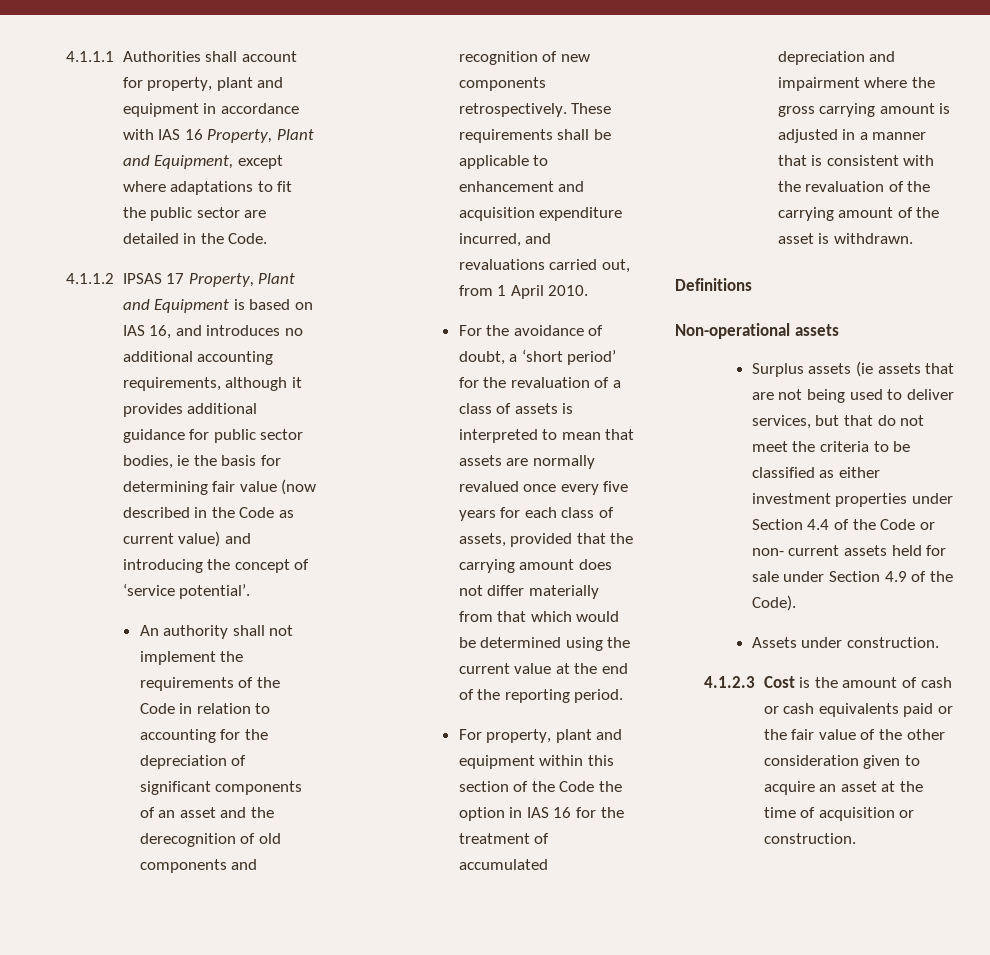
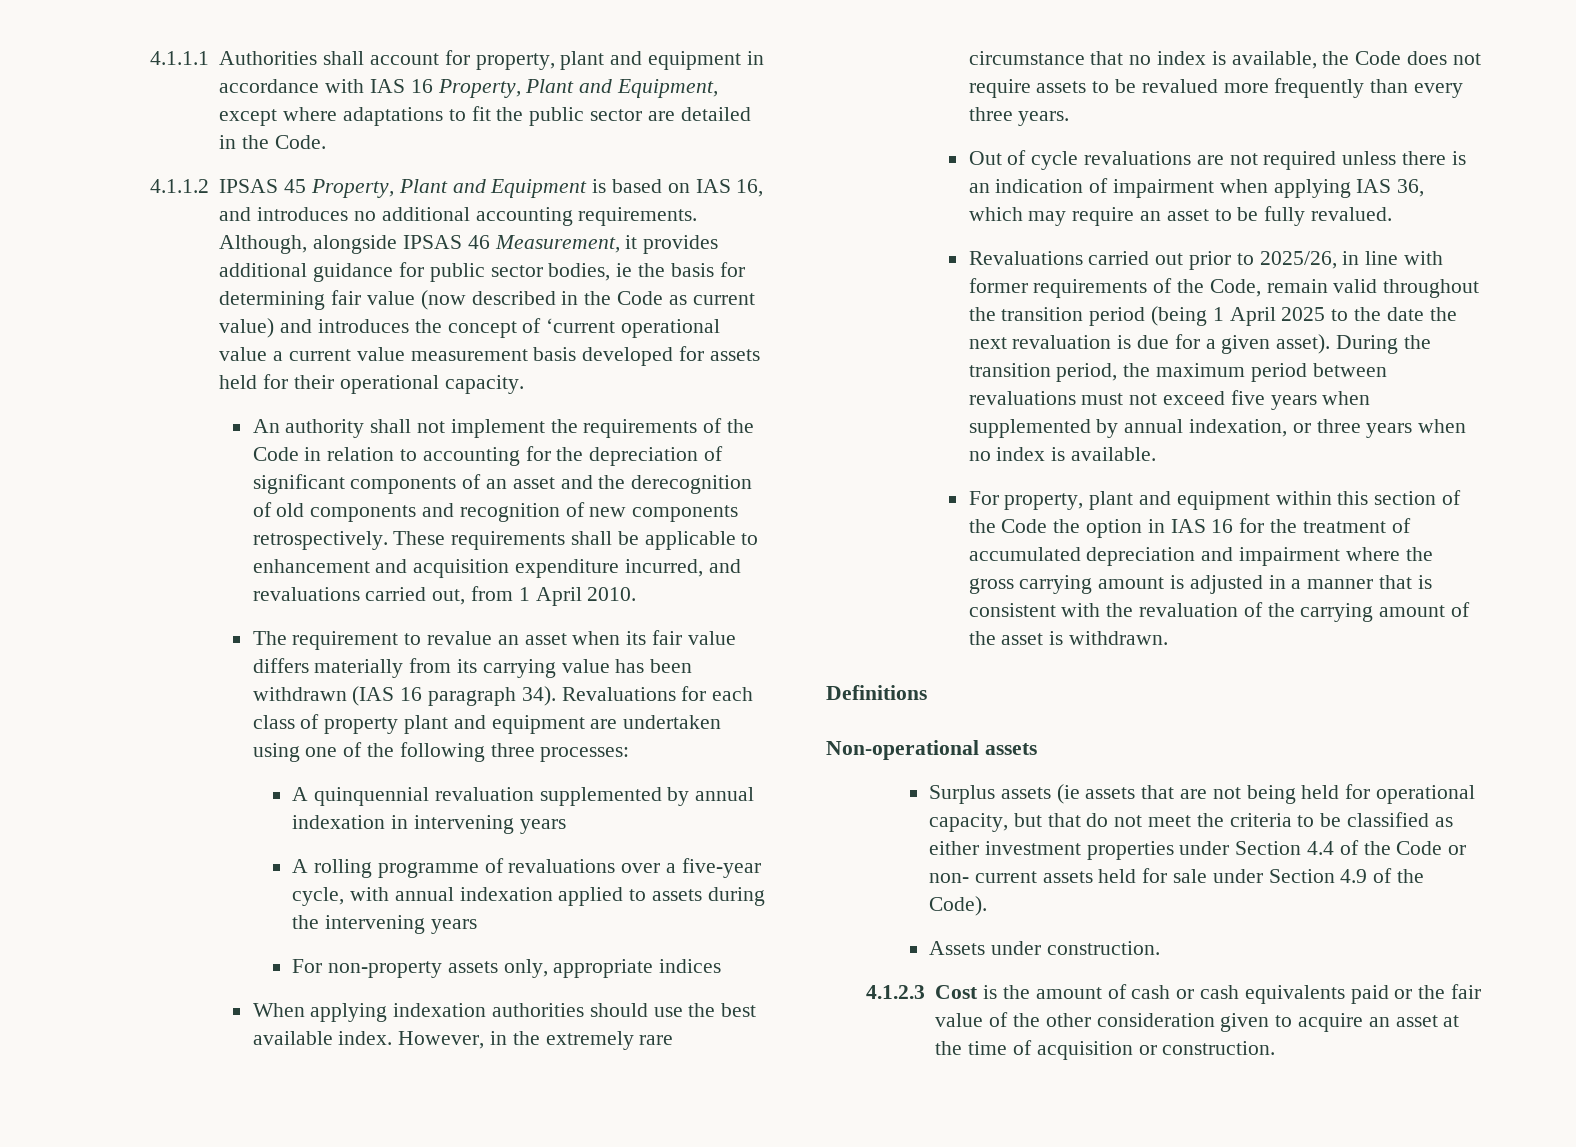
- 4.1.1.2 IPSAS 17 Property, Plant and Equipment is based on IAS 16, and introduces no additional accounting requirements, although it provides additional guidance for public sector bodies, ie the basis for determining fair value (now described in the Code as current value) and introducing the concept of ‘service potential’.
+ 4.1.1.2 IPSAS 45 Property, Plant and Equipment is based on IAS 16, and introduces no additional accounting requirements. Although, alongside IPSAS 46 Measurement, it provides additional guidance for public sector bodies, ie the basis for determining fair value (now described in the Code as current value) and introduces the concept of ‘current operational value a current value measurement basis developed for assets held for their operational capacity.
- For the avoidance of doubt, a ‘short period’ for the revaluation of a class of assets is interpreted to mean that assets are normally revalued once every five years for each class of assets, provided that the carrying amount does not differ materially from that which would be determined using the current value at the end of the reporting period.
+ The requirement to revalue an asset when its fair value differs materially from its carrying value has been withdrawn (IAS 16 paragraph 34). Revaluations for each class of property plant and equipment are undertaken using one of the following three processes:
+ A quinquennial revaluation supplemented by annual indexation in intervening years
+ A rolling programme of revaluations over a five-year cycle, with annual indexation applied to assets during the intervening years
+ For non-property assets only, appropriate indices
+ When applying indexation authorities should use the best available index. However, in the extremely rare circumstance that no index is available, the Code does not require assets to be revalued more frequently than every three years.
+ Out of cycle revaluations are not required unless there is an indication of impairment when applying IAS 36, which may require an asset to be fully revalued.
+ Revaluations carried out prior to 2025/26, in line with former requirements of the Code, remain valid throughout the transition period (being 1 April 2025 to the date the next revaluation is due for a given asset). During the transition period, the maximum period between revaluations must not exceed five years when supplemented by annual indexation, or three years when no index is available.
- Surplus assets (ie assets that are not being used to deliver services, but that do not meet the criteria to be classified as either investment properties under Section 4.4 of the Code or non- current assets held for sale under Section 4.9 of the Code).
+ Surplus assets (ie assets that are not being held for operational capacity, but that do not meet the criteria to be classified as either investment properties under Section 4.4 of the Code or non- current assets held for sale under Section 4.9 of the Code).

